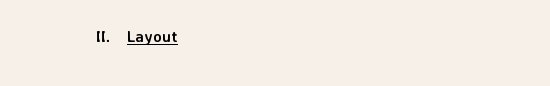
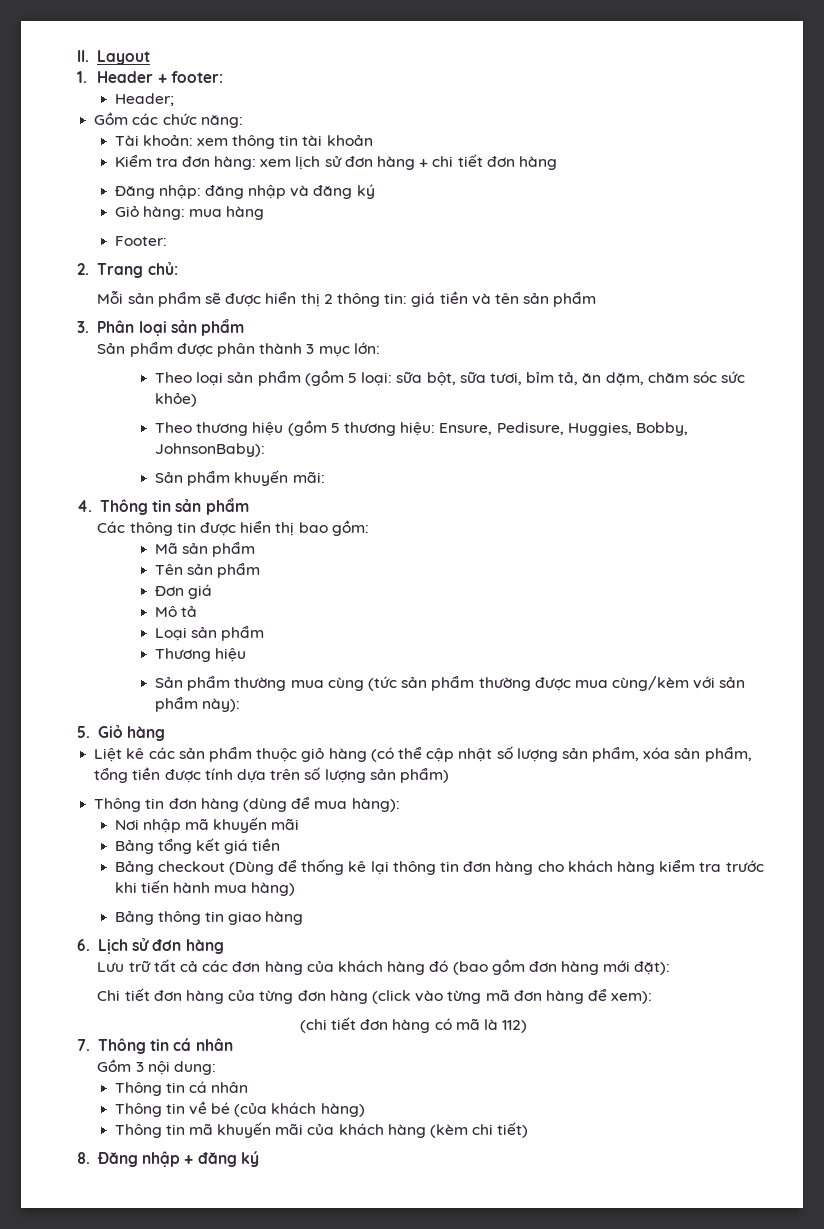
+ 1. Header + footer:
+ Header;
+ Gồm các chức năng:
+ Tài khoản: xem thông tin tài khoản
+ Kiểm tra đơn hàng: xem lịch sử đơn hàng + chi tiết đơn hàng
+ Đăng nhập: đăng nhập và đăng ký
+ Giỏ hàng: mua hàng
+ Footer:
+ 2. Trang chủ:
+ Mỗi sản phẩm sẽ được hiển thị 2 thông tin: giá tiền và tên sản phẩm
+ 3. Phân loại sản phẩm
+ Sản phẩm được phân thành 3 mục lớn:
+ Theo loại sản phẩm (gồm 5 loại: sữa bột, sữa tươi, bỉm tả, ăn dặm, chăm sóc sức khỏe)
+ Theo thương hiệu (gồm 5 thương hiệu: Ensure, Pedisure, Huggies, Bobby, JohnsonBaby):
+ Sản phẩm khuyến mãi:
+ 4. Thông tin sản phẩm
+ Các thông tin được hiển thị bao gồm:
+ Mã sản phẩm
+ Tên sản phẩm
+ Đơn giá
+ Mô tả
+ Loại sản phẩm
+ Thương hiệu
+ Sản phẩm thường mua cùng (tức sản phẩm thường được mua cùng/kèm với sản phẩm này):
+ 5. Giỏ hàng
+ Liệt kê các sản phẩm thuộc giỏ hàng (có thể cập nhật số lượng sản phẩm, xóa sản phẩm, tổng tiền được tính dựa trên số lượng sản phẩm)
+ Thông tin đơn hàng (dùng để mua hàng):
+ Nơi nhập mã khuyến mãi
+ Bảng tổng kết giá tiền
+ Bảng checkout (Dùng để thống kê lại thông tin đơn hàng cho khách hàng kiểm tra trước khi tiến hành mua hàng)
+ Bảng thông tin giao hàng
+ 6. Lịch sử đơn hàng
+ Lưu trữ tất cả các đơn hàng của khách hàng đó (bao gồm đơn hàng mới đặt):
+ Chi tiết đơn hàng của từng đơn hàng (click vào từng mã đơn hàng để xem):
+ (chi tiết đơn hàng có mã là 112)
+ 7. Thông tin cá nhân
+ Gồm 3 nội dung:
+ Thông tin cá nhân
+ Thông tin về bé (của khách hàng)
+ Thông tin mã khuyến mãi của khách hàng (kèm chi tiết)
+ 8. Đăng nhập + đăng ký

